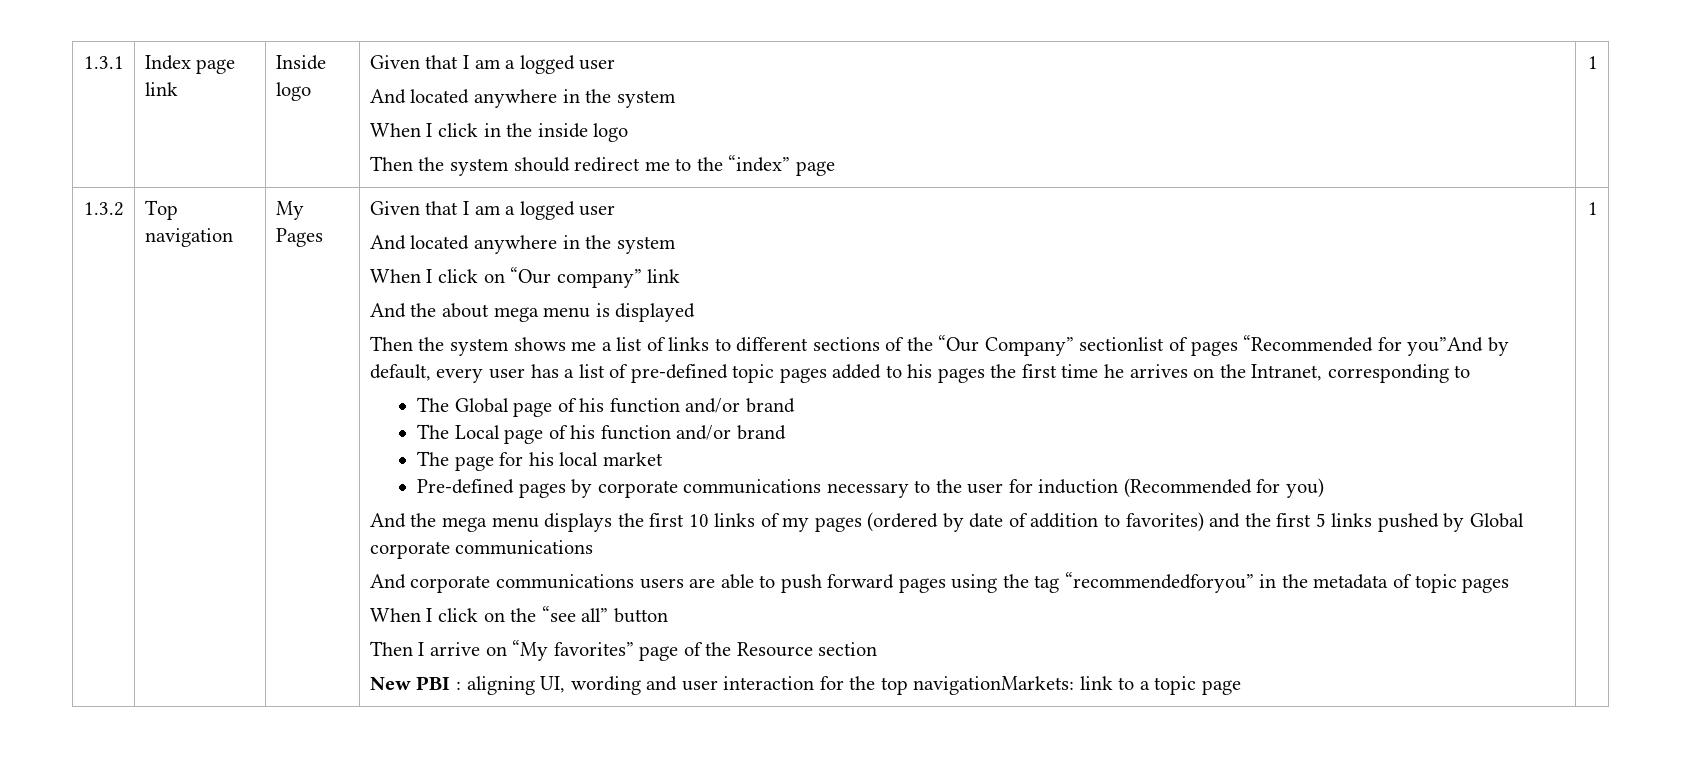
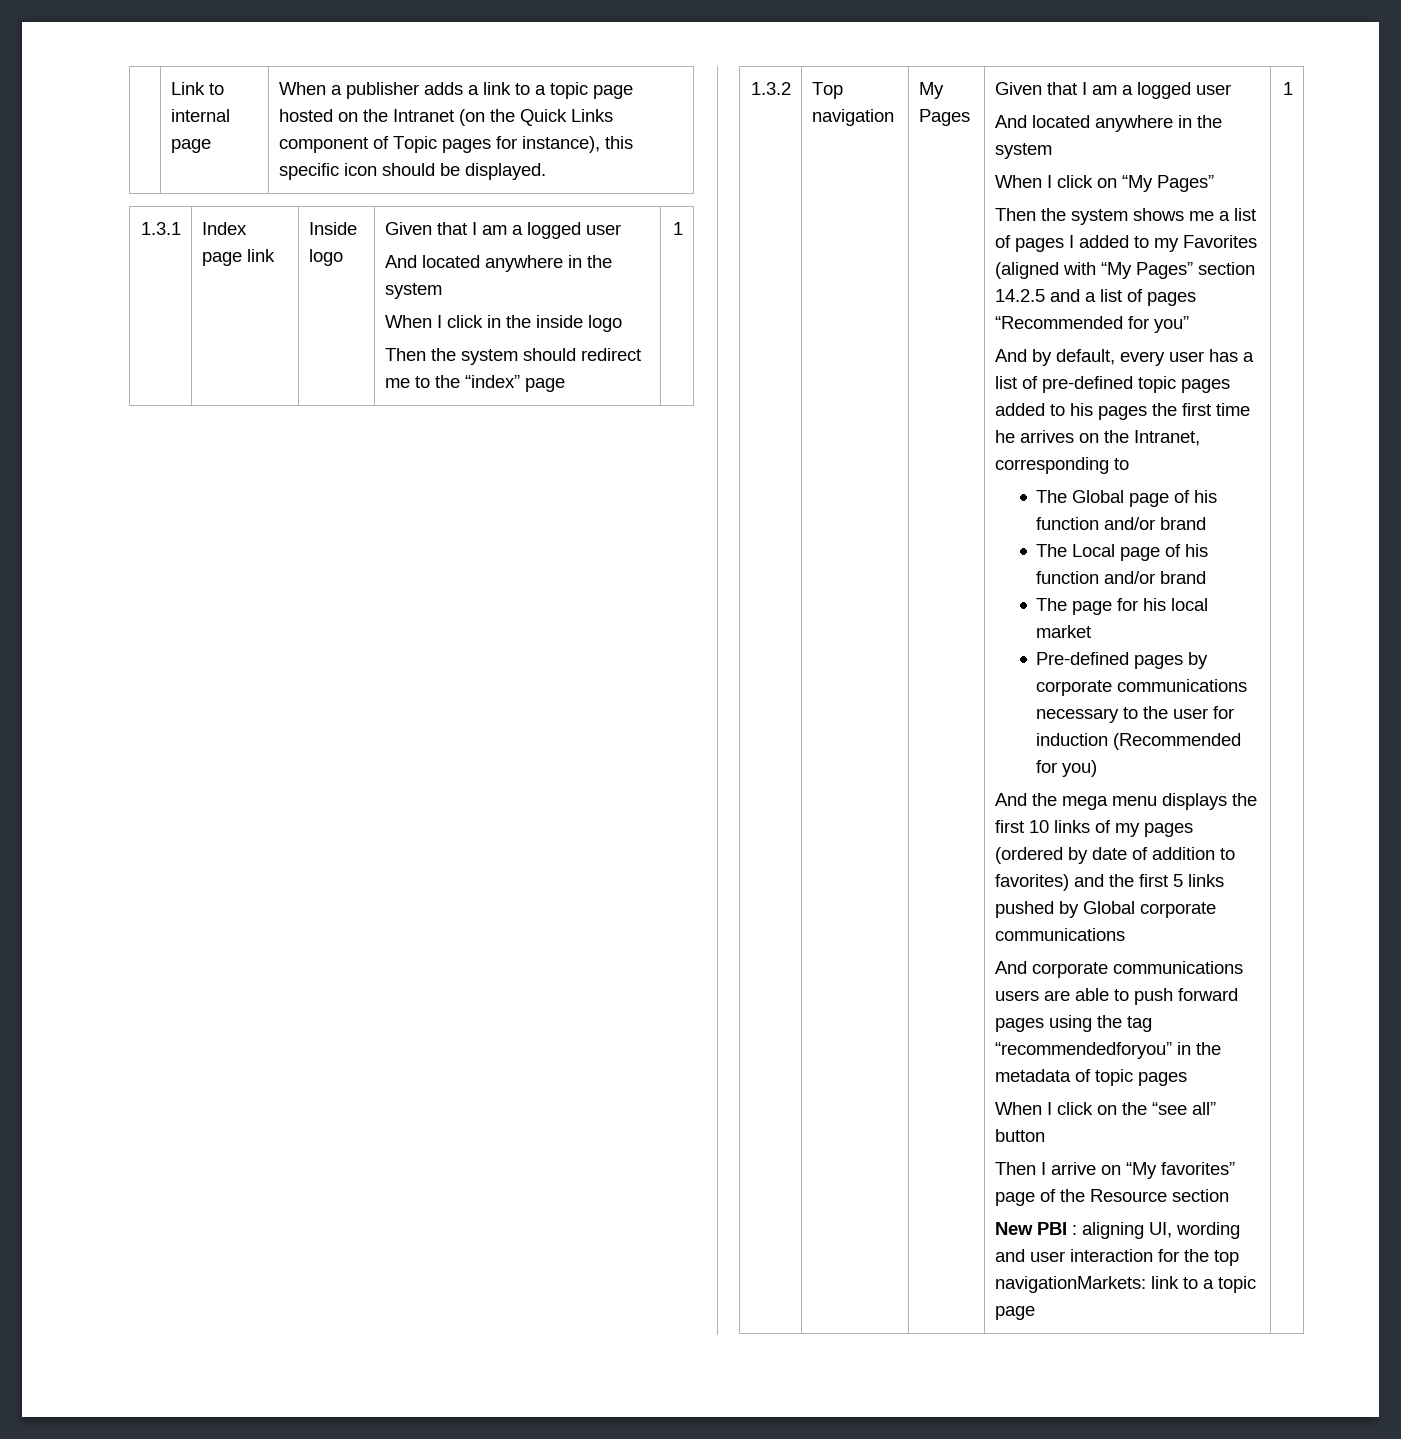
+ | Link to internal page | When a publisher adds a link to a topic page hosted on the Intranet (on the Quick Links component of Topic pages for instance), this specific icon should be displayed.
- When I click on “Our company” link
- And the about mega menu is displayed
+ When I click on “My Pages”
- Then the system shows me a list of links to different sections of the “Our Company” sectionlist of pages “Recommended for you”And by default, every user has a list of pre-defined topic pages added to his pages the first time he arrives on the Intranet, corresponding to
+ Then the system shows me a list of pages I added to my Favorites (aligned with “My Pages” section 14.2.5 and a list of pages “Recommended for you”
+ And by default, every user has a list of pre-defined topic pages added to his pages the first time he arrives on the Intranet, corresponding to

